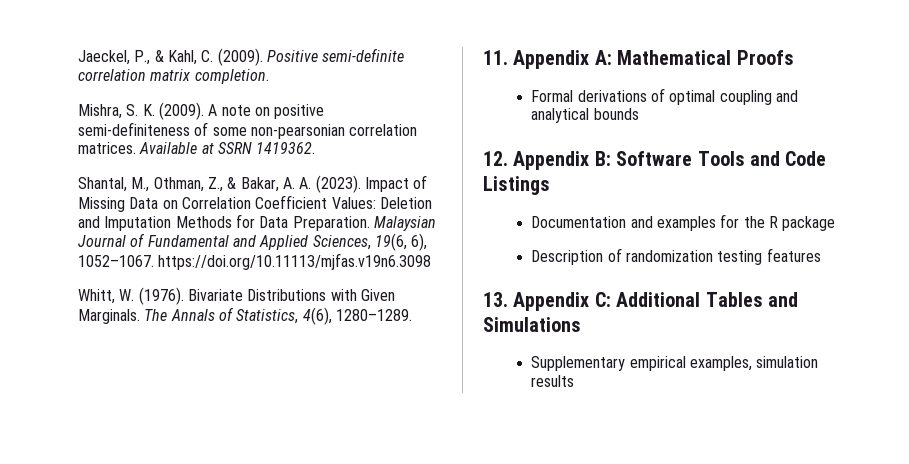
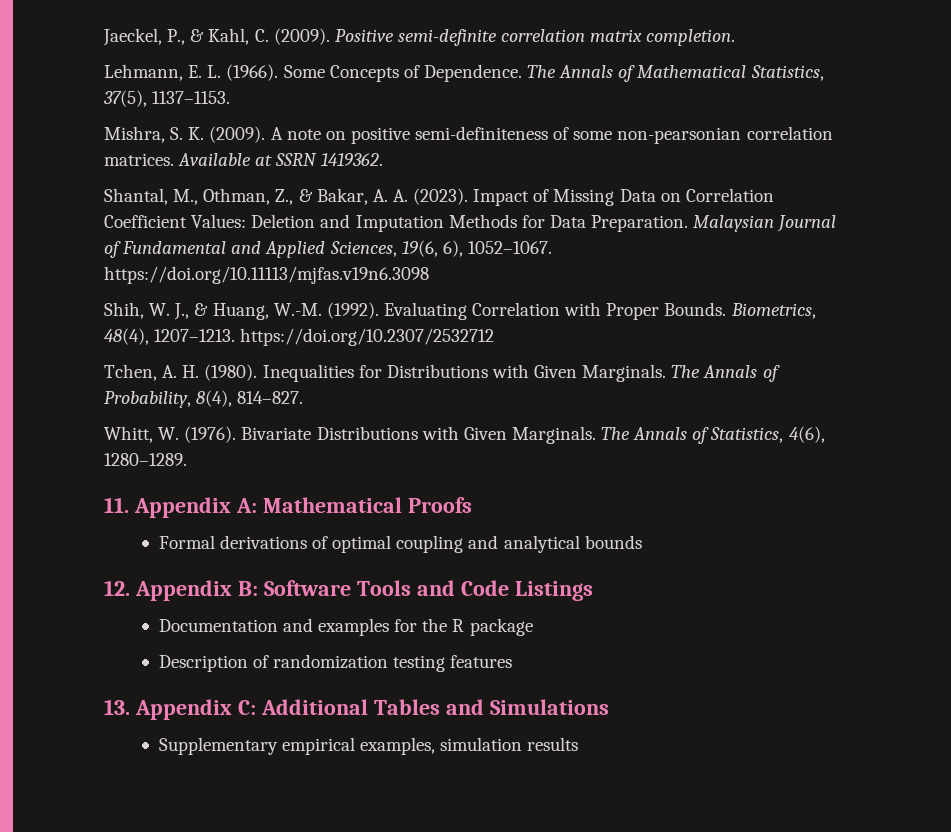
+ Lehmann, E. L. (1966). Some Concepts of Dependence. The Annals of Mathematical Statistics, 37(5), 1137–1153.
+ Shih, W. J., & Huang, W.-M. (1992). Evaluating Correlation with Proper Bounds. Biometrics, 48(4), 1207–1213. https://doi.org/10.2307/2532712
+ Tchen, A. H. (1980). Inequalities for Distributions with Given Marginals. The Annals of Probability, 8(4), 814–827.

